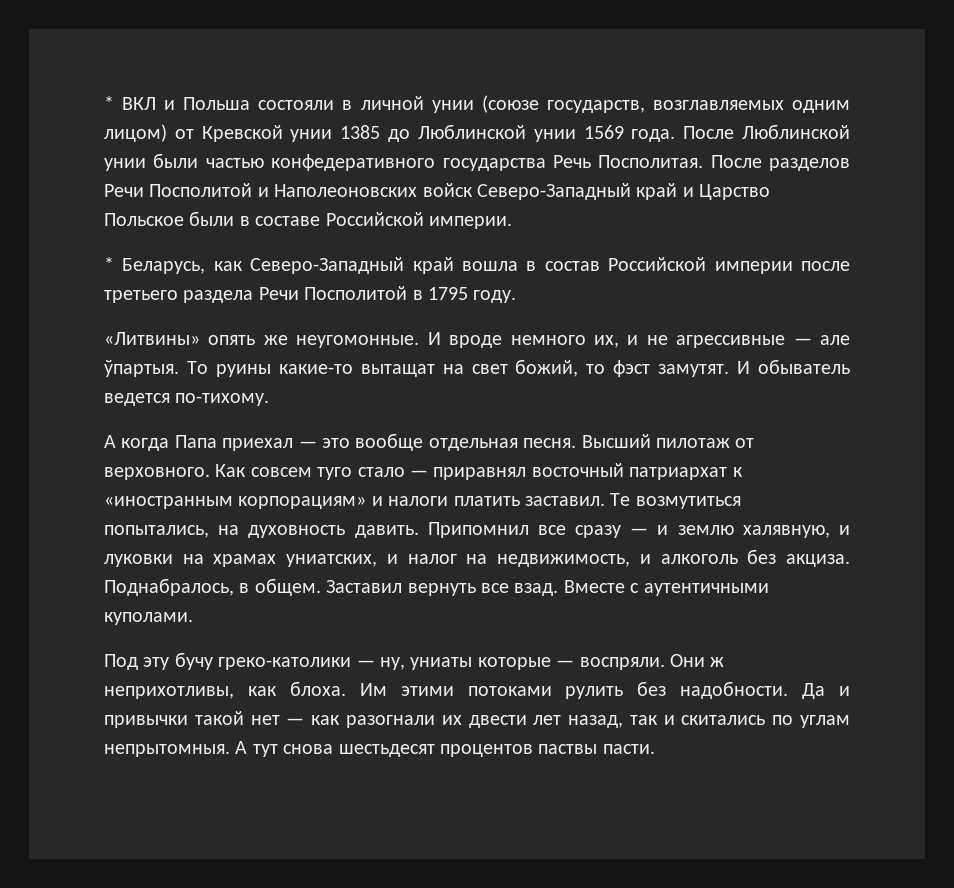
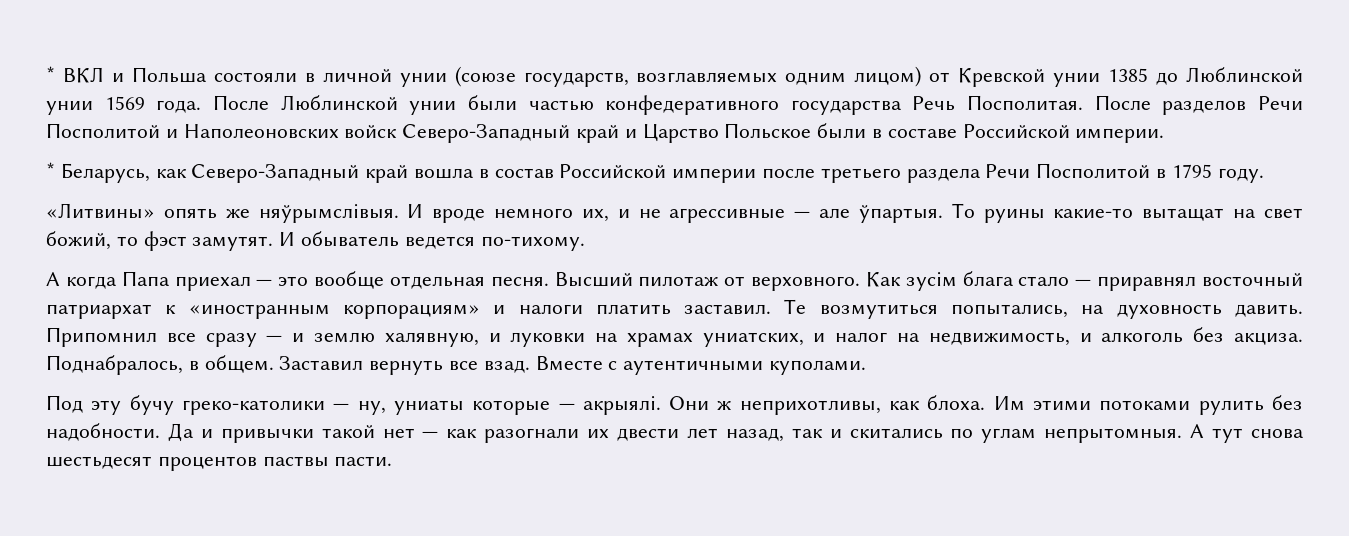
- «Литвины» опять же неугомонные.
+ «Литвины» опять же няўрымслівыя.
- Как совсем туго стало — приравнял восточный патриархат к «иностранным корпорациям» и налоги платить заставил.
+ Как зусім блага стало — приравнял восточный патриархат к «иностранным корпорациям» и налоги платить заставил.
- Под эту бучу греко-католики — ну, униаты которые — воспряли.
+ Под эту бучу греко-католики — ну, униаты которые — акрыялі.

